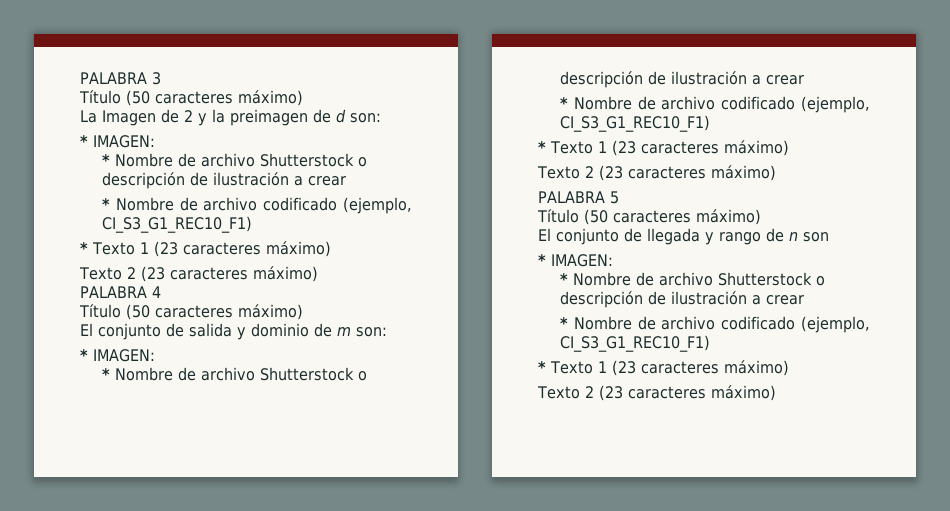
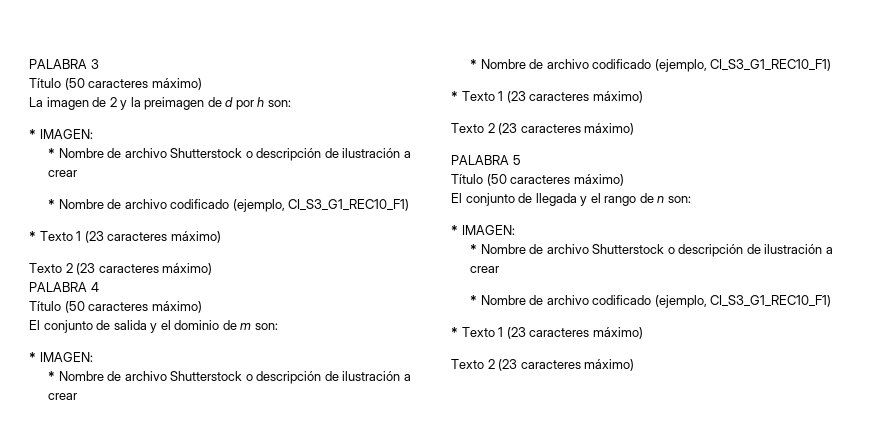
- La Imagen de 2 y la preimagen de d son:
+ La imagen de 2 y la preimagen de d por h son:
- El conjunto de salida y dominio de m son:
+ El conjunto de salida y el dominio de m son:
- El conjunto de llegada y rango de n son
+ El conjunto de llegada y el rango de n son:

